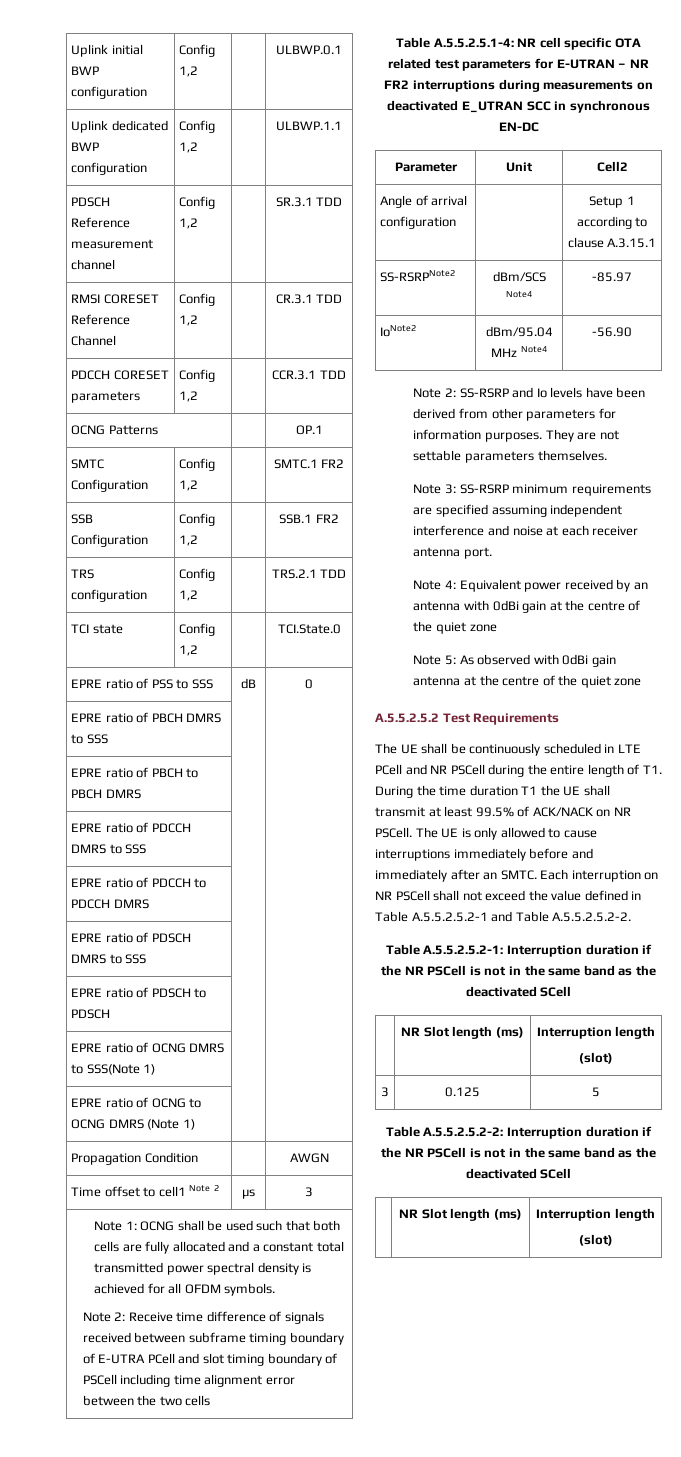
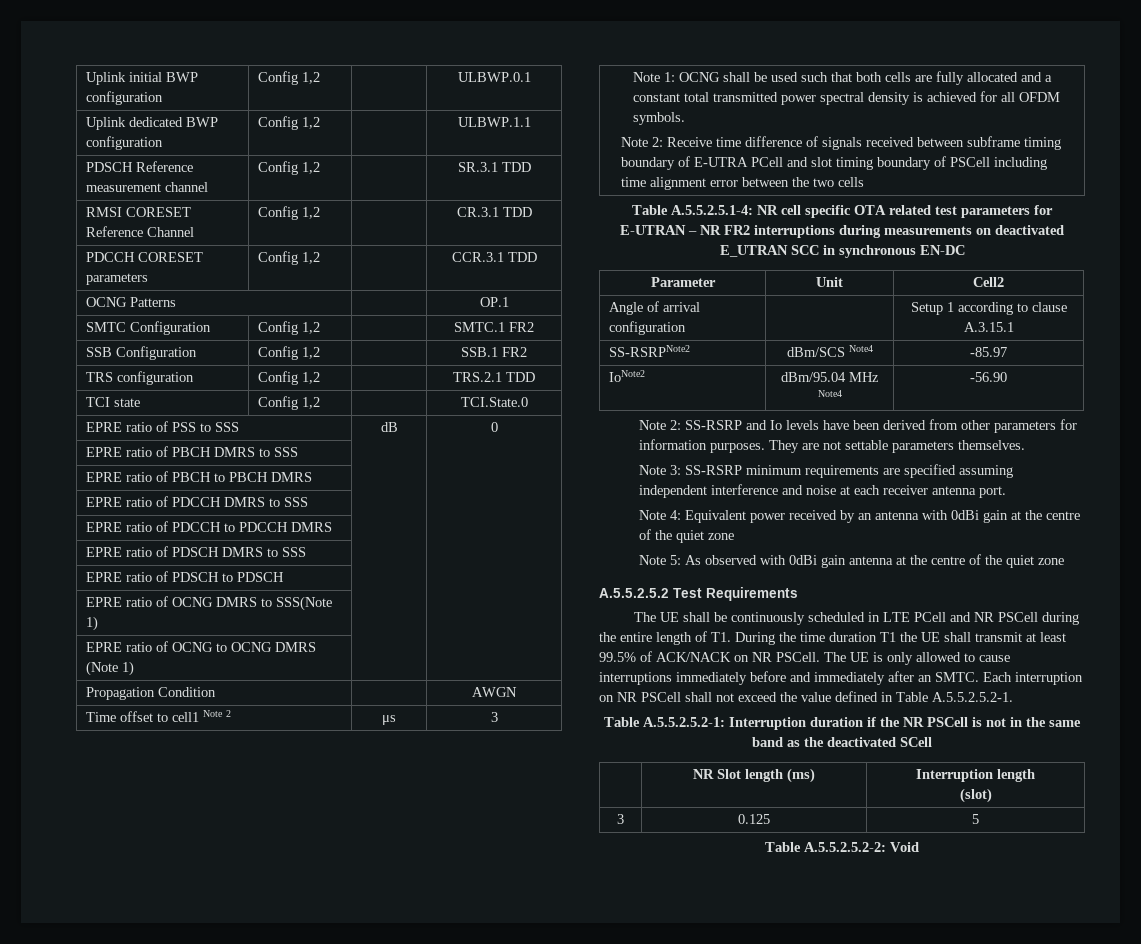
- Each interruption on NR PSCell shall not exceed the value defined in Table A.5.5.2.5.2-1 and Table A.5.5.2.5.2-2.
+ Each interruption on NR PSCell shall not exceed the value defined in Table A.5.5.2.5.2-1.
- Table A.5.5.2.5.2-2: Interruption duration if the NR PSCell is not in the same band as the deactivated SCell
- | NR Slot length (ms) | Interruption length
- (slot)
+ Table A.5.5.2.5.2-2: Void

